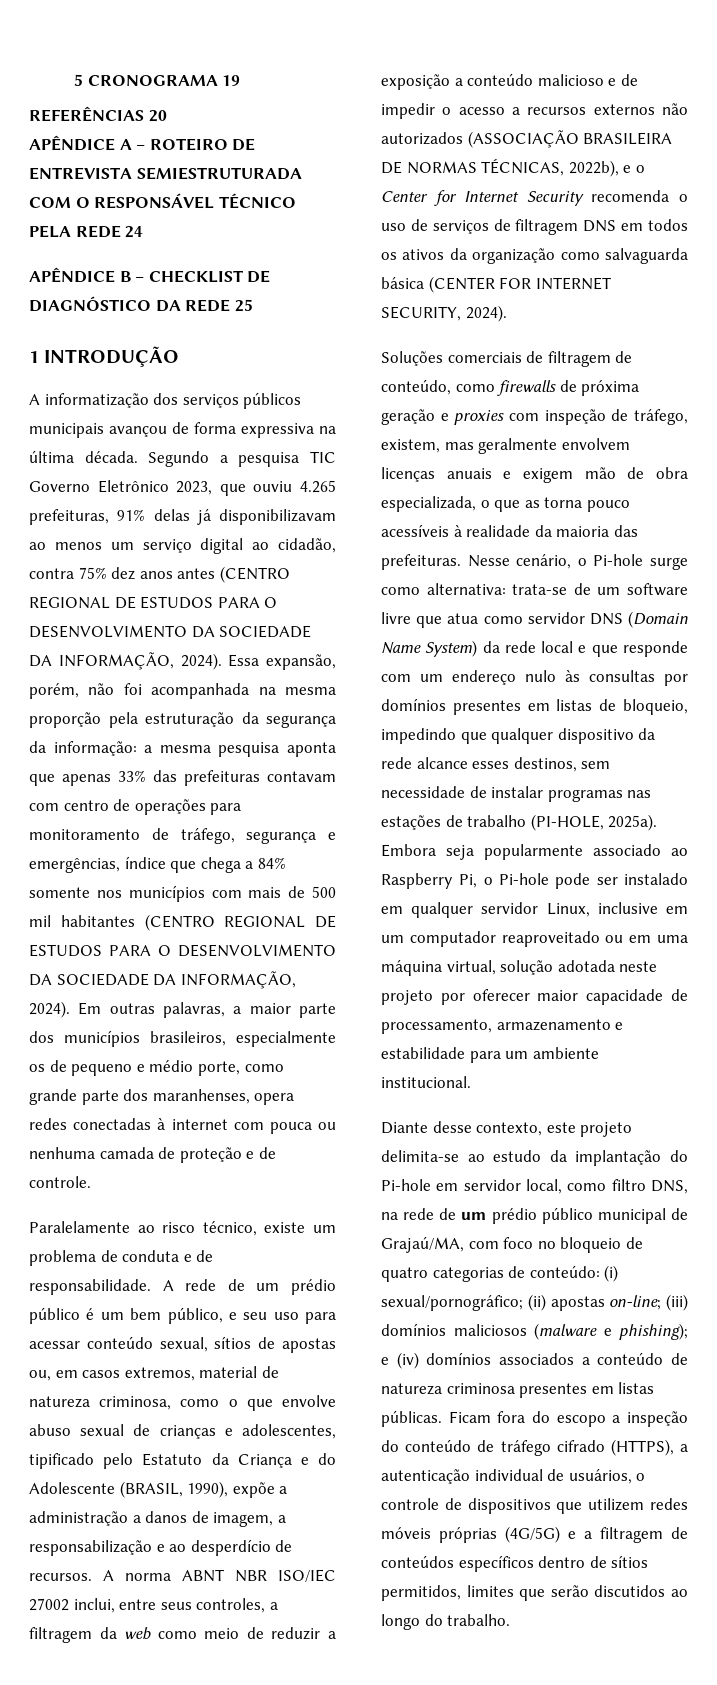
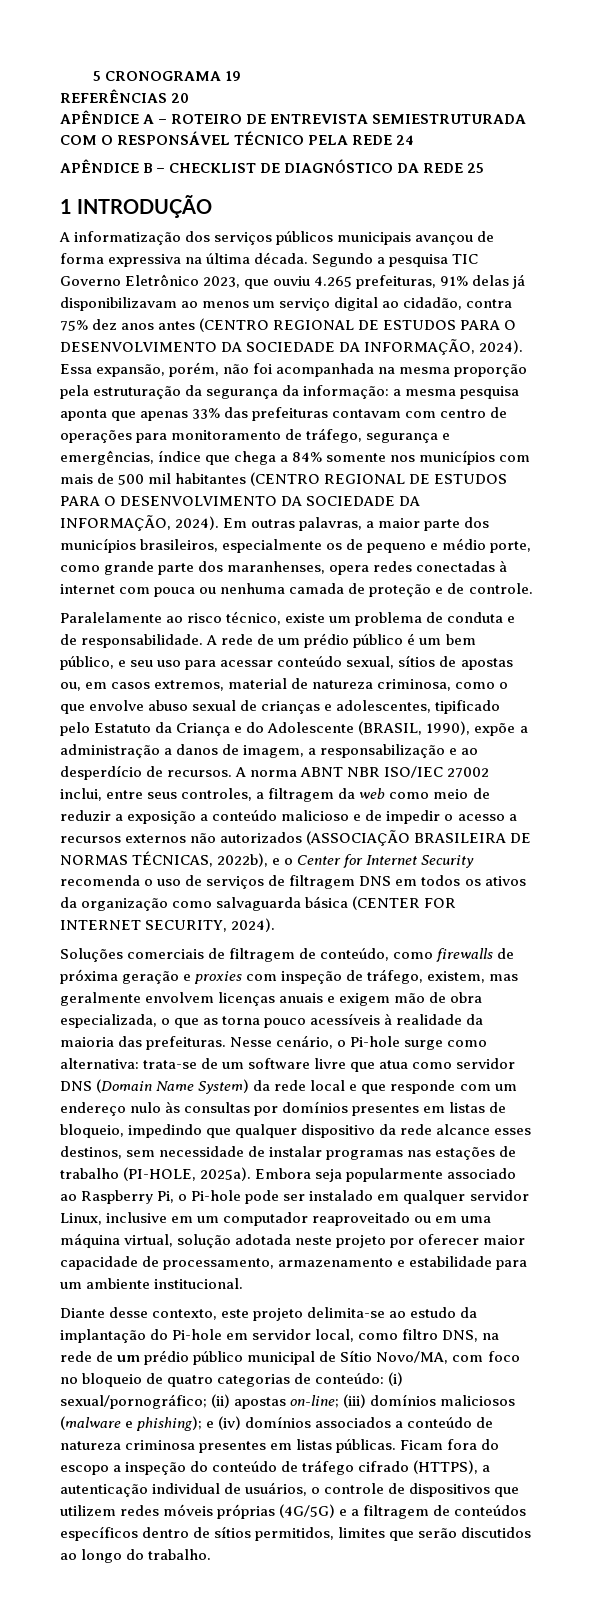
- Diante desse contexto, este projeto delimita-se ao estudo da implantação do Pi-hole em servidor local, como filtro DNS, na rede de um prédio público municipal de Grajaú/MA, com foco no bloqueio de quatro categorias de conteúdo: (i) sexual/pornográfico; (ii) apostas on-line; (iii) domínios maliciosos (malware e phishing); e (iv) domínios associados a conteúdo de natureza criminosa presentes em listas públicas.
+ Diante desse contexto, este projeto delimita-se ao estudo da implantação do Pi-hole em servidor local, como filtro DNS, na rede de um prédio público municipal de Sítio Novo/MA, com foco no bloqueio de quatro categorias de conteúdo: (i) sexual/pornográfico; (ii) apostas on-line; (iii) domínios maliciosos (malware e phishing); e (iv) domínios associados a conteúdo de natureza criminosa presentes em listas públicas.

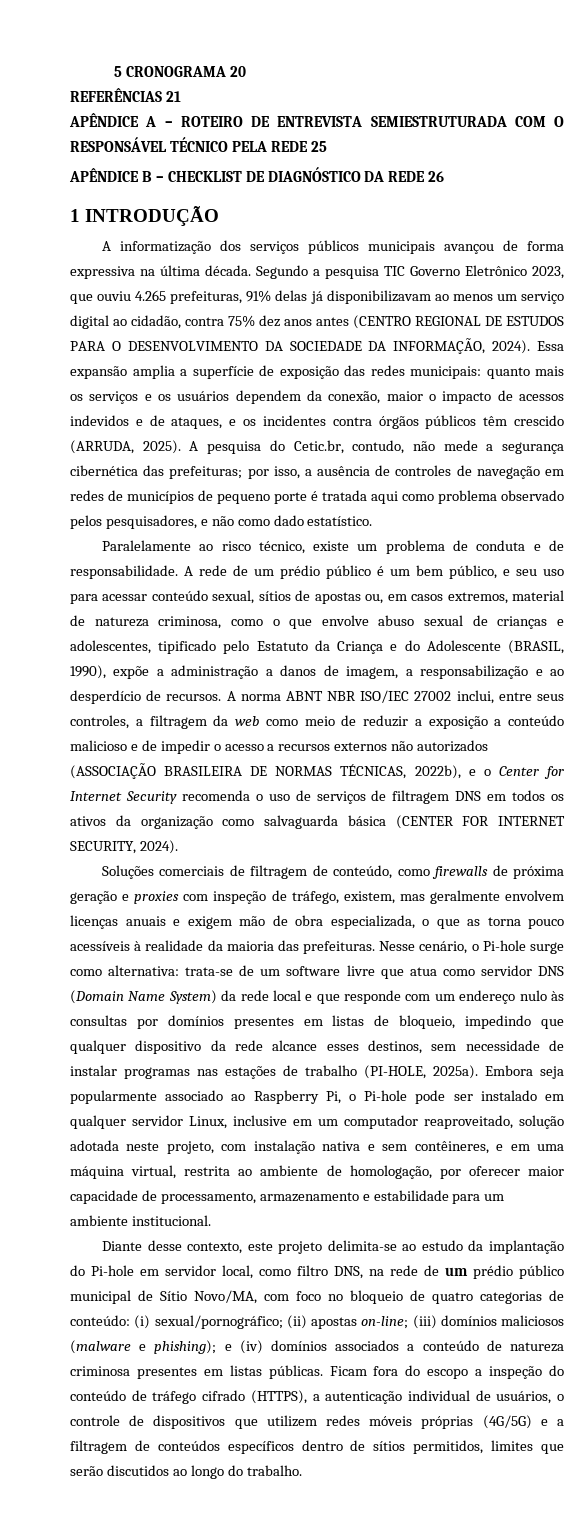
- 5 CRONOGRAMA 19
+ 5 CRONOGRAMA 20
- REFERÊNCIAS 20
+ REFERÊNCIAS 21
- APÊNDICE A – ROTEIRO DE ENTREVISTA SEMIESTRUTURADA COM O RESPONSÁVEL TÉCNICO PELA REDE 24
+ APÊNDICE A – ROTEIRO DE ENTREVISTA SEMIESTRUTURADA COM O RESPONSÁVEL TÉCNICO PELA REDE 25
- APÊNDICE B – CHECKLIST DE DIAGNÓSTICO DA REDE 25
+ APÊNDICE B – CHECKLIST DE DIAGNÓSTICO DA REDE 26
- Essa expansão, porém, não foi acompanhada na mesma proporção pela estruturação da segurança da informação: a mesma pesquisa aponta que apenas 33% das prefeituras contavam com centro de operações para monitoramento de tráfego, segurança e emergências, índice que chega a 84% somente nos municípios com mais de 500 mil habitantes (CENTRO REGIONAL DE ESTUDOS PARA O DESENVOLVIMENTO DA SOCIEDADE DA INFORMAÇÃO, 2024). Em outras palavras, a maior parte dos municípios brasileiros, especialmente os de pequeno e médio porte, como grande parte dos maranhenses, opera redes conectadas à internet com pouca ou nenhuma camada de proteção e de controle.
+ Essa expansão amplia a superfície de exposição das redes municipais: quanto mais os serviços e os usuários dependem da conexão, maior o impacto de acessos indevidos e de ataques, e os incidentes contra órgãos públicos têm crescido (ARRUDA, 2025). A pesquisa do Cetic.br, contudo, não mede a segurança cibernética das prefeituras; por isso, a ausência de controles de navegação em redes de municípios de pequeno porte é tratada aqui como problema observado pelos pesquisadores, e não como dado estatístico.
- Embora seja popularmente associado ao Raspberry Pi, o Pi-hole pode ser instalado em qualquer servidor Linux, inclusive em um computador reaproveitado ou em uma máquina virtual, solução adotada neste projeto por oferecer maior capacidade de processamento, armazenamento e estabilidade para um ambiente institucional.
+ Embora seja popularmente associado ao Raspberry Pi, o Pi-hole pode ser instalado em qualquer servidor Linux, inclusive em um computador reaproveitado, solução adotada neste projeto, com instalação nativa e sem contêineres, e em uma máquina virtual, restrita ao ambiente de homologação, por oferecer maior capacidade de processamento, armazenamento e estabilidade para um ambiente institucional.

